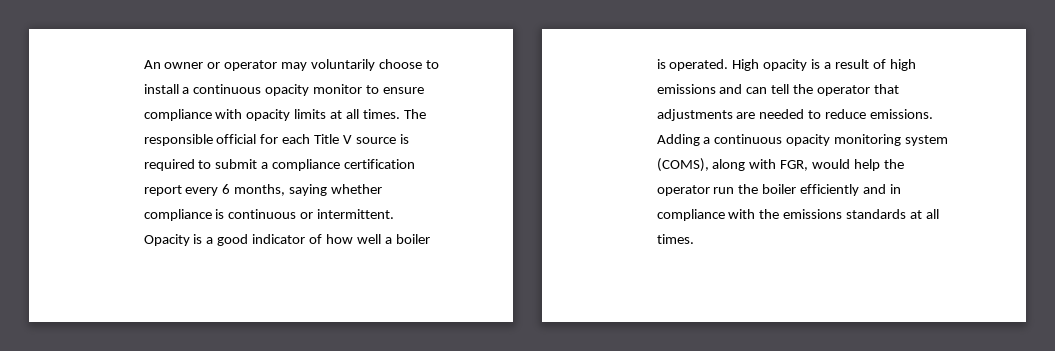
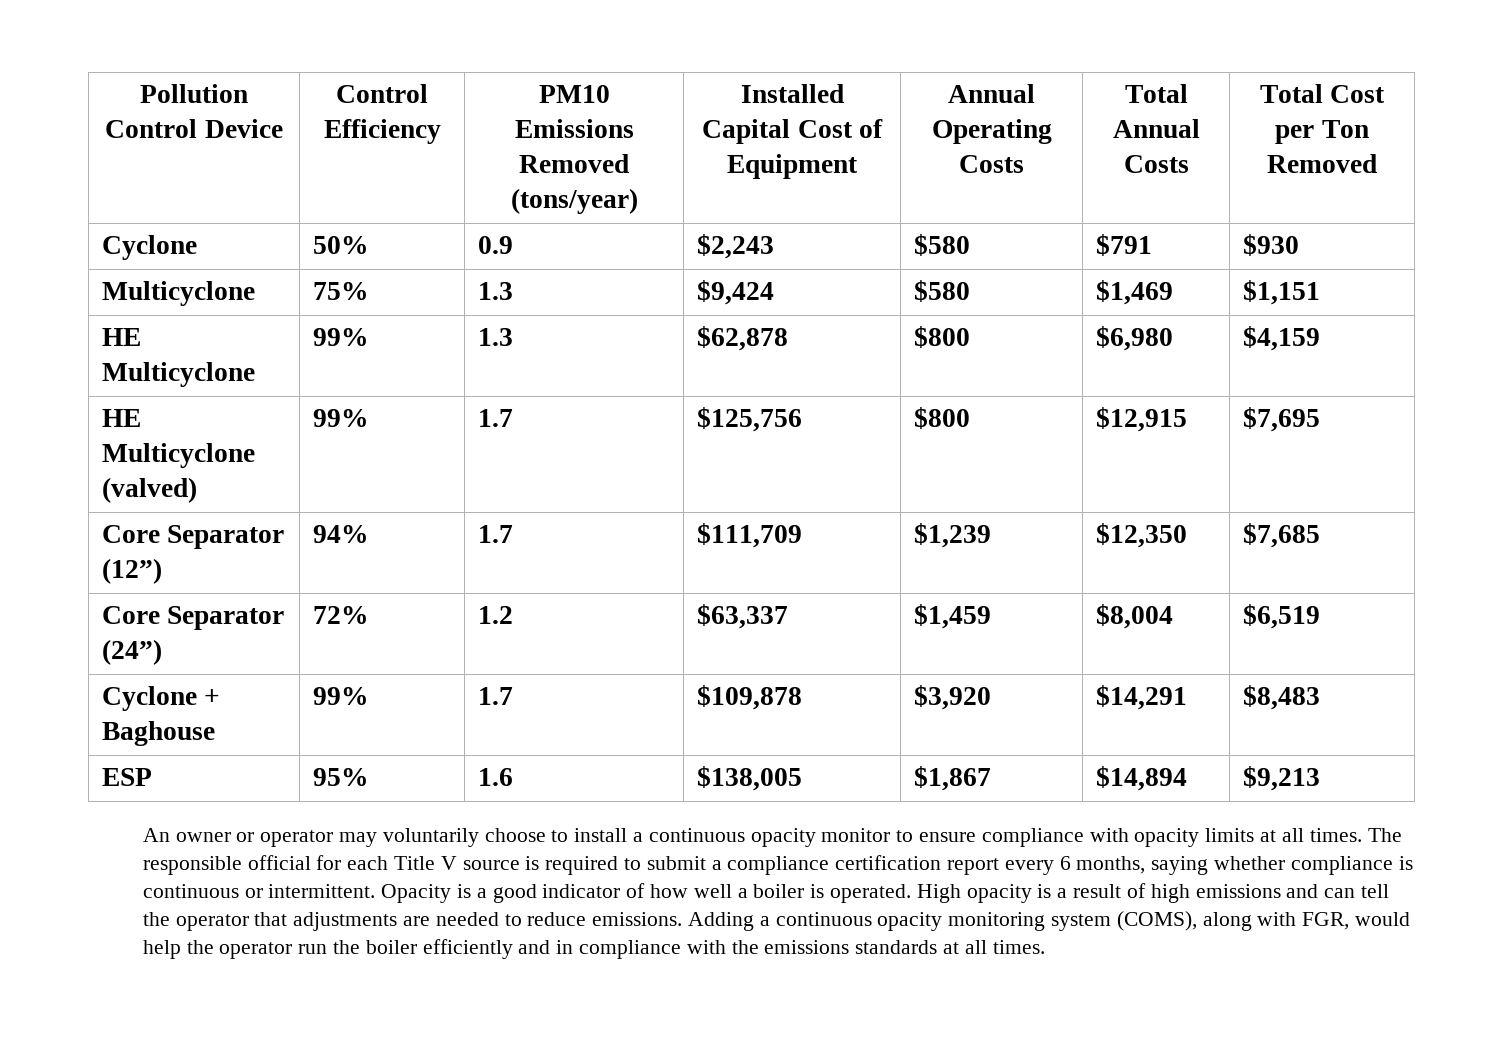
+ Pollution Control Device | Control Efficiency | PM10 Emissions Removed (tons/year) | Installed Capital Cost of Equipment | Annual Operating Costs | Total Annual Costs | Total Cost per Ton Removed
+ Cyclone | 50% | 0.9 | $2,243 | $580 | $791 | $930
+ Multicyclone | 75% | 1.3 | $9,424 | $580 | $1,469 | $1,151
+ HE Multicyclone | 99% | 1.3 | $62,878 | $800 | $6,980 | $4,159
+ HE Multicyclone (valved) | 99% | 1.7 | $125,756 | $800 | $12,915 | $7,695
+ Core Separator (12”) | 94% | 1.7 | $111,709 | $1,239 | $12,350 | $7,685
+ Core Separator (24”) | 72% | 1.2 | $63,337 | $1,459 | $8,004 | $6,519
+ Cyclone + Baghouse | 99% | 1.7 | $109,878 | $3,920 | $14,291 | $8,483
+ ESP | 95% | 1.6 | $138,005 | $1,867 | $14,894 | $9,213

